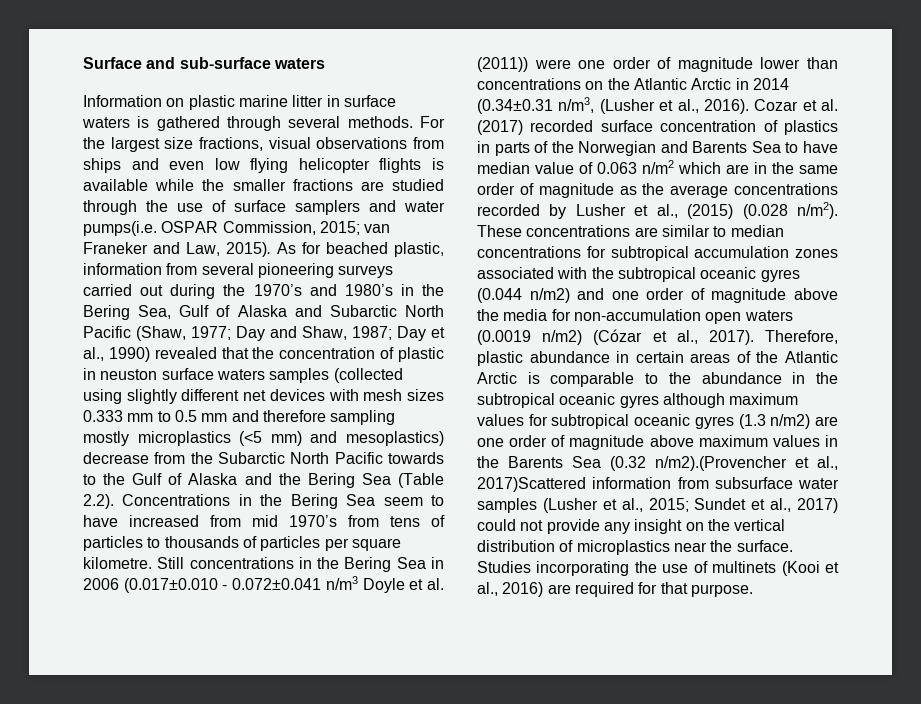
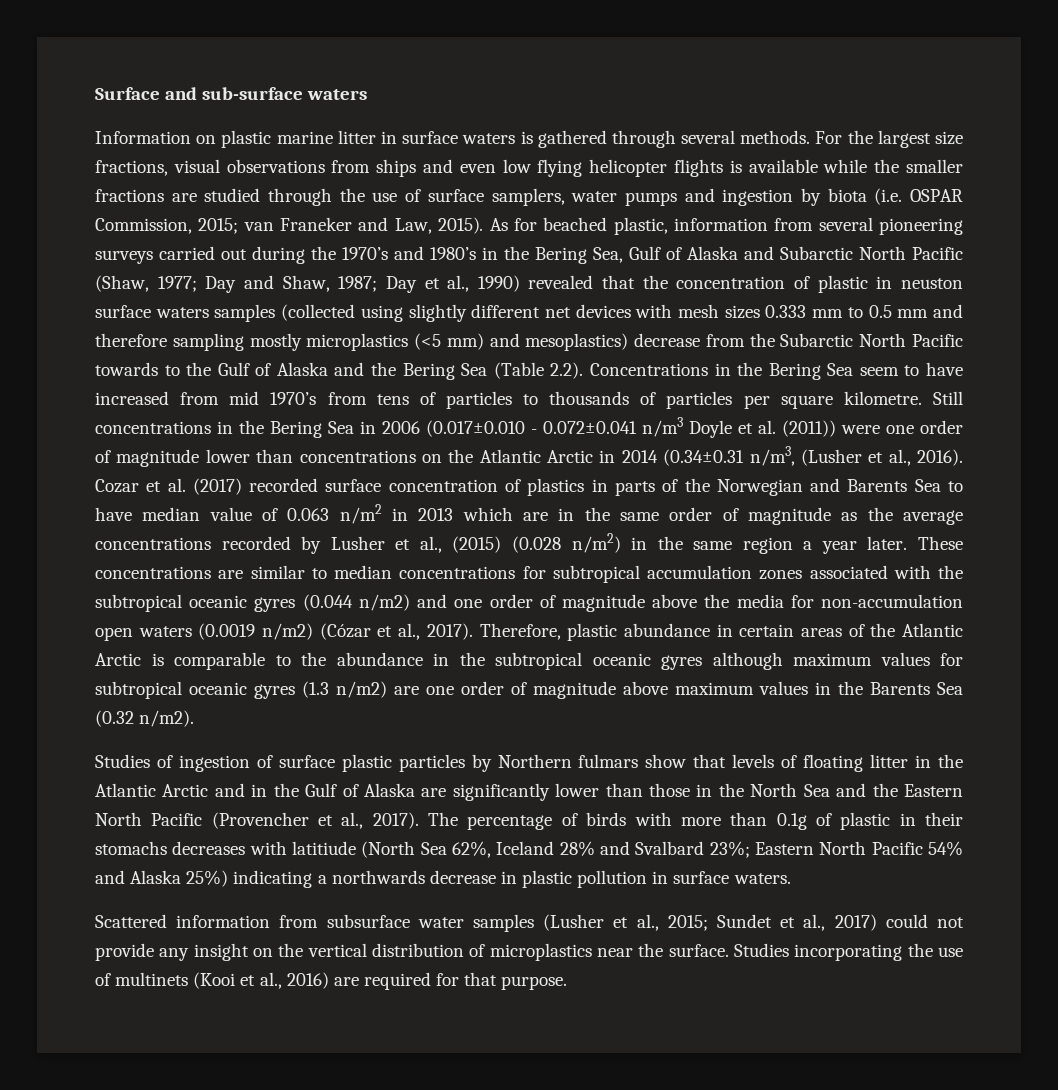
- For the largest size fractions, visual observations from ships and even low flying helicopter flights is available while the smaller fractions are studied through the use of surface samplers and water pumps(i.e. OSPAR Commission, 2015; van Franeker and Law, 2015).
+ For the largest size fractions, visual observations from ships and even low flying helicopter flights is available while the smaller fractions are studied through the use of surface samplers, water pumps and ingestion by biota (i.e. OSPAR Commission, 2015; van Franeker and Law, 2015).
- Cozar et al. (2017) recorded surface concentration of plastics in parts of the Norwegian and Barents Sea to have median value of 0.063 n/m2 which are in the same order of magnitude as the average concentrations recorded by Lusher et al., (2015) (0.028 n/m2).
+ Cozar et al. (2017) recorded surface concentration of plastics in parts of the Norwegian and Barents Sea to have median value of 0.063 n/m2 in 2013 which are in the same order of magnitude as the average concentrations recorded by Lusher et al., (2015) (0.028 n/m2) in the same region a year later.
- Therefore, plastic abundance in certain areas of the Atlantic Arctic is comparable to the abundance in the subtropical oceanic gyres although maximum values for subtropical oceanic gyres (1.3 n/m2) are one order of magnitude above maximum values in the Barents Sea (0.32 n/m2).(Provencher et al., 2017)Scattered information from subsurface water samples (Lusher et al., 2015;
+ Therefore, plastic abundance in certain areas of the Atlantic Arctic is comparable to the abundance in the subtropical oceanic gyres although maximum values for subtropical oceanic gyres (1.3 n/m2) are one order of magnitude above maximum values in the Barents Sea (0.32 n/m2).
+ Studies of ingestion of surface plastic particles by Northern fulmars show that levels of floating litter in the Atlantic Arctic and in the Gulf of Alaska are significantly lower than those in the North Sea and the Eastern North Pacific (Provencher et al., 2017). The percentage of birds with more than 0.1g of plastic in their stomachs decreases with latitiude (North Sea 62%, Iceland 28% and Svalbard 23%; Eastern North Pacific 54% and Alaska 25%) indicating a northwards decrease in plastic pollution in surface waters.
+ Scattered information from subsurface water samples (Lusher et al., 2015;

